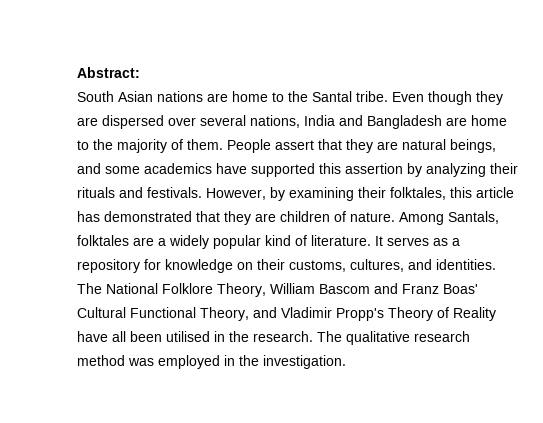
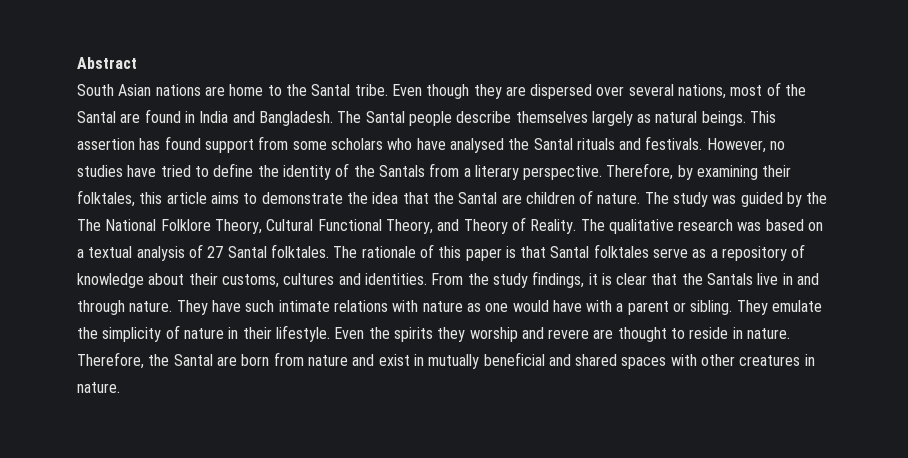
- Abstract:
+ Abstract
- Even though they are dispersed over several nations, India and Bangladesh are home to the majority of them. People assert that they are natural beings, and some academics have supported this assertion by analyzing their rituals and festivals. However, by examining their folktales, this article has demonstrated that they are children of nature. Among Santals, folktales are a widely popular kind of literature. It serves as a repository for knowledge on their customs, cultures, and identities. The National Folklore Theory, William Bascom and Franz Boas' Cultural Functional Theory, and Vladimir Propp's Theory of Reality have all been utilised in the research. The qualitative research method was employed in the investigation.
+ Even though they are dispersed over several nations, most of the Santal are found in India and Bangladesh. The Santal people describe themselves largely as natural beings. This assertion has found support from some scholars who have analysed the Santal rituals and festivals. However, no studies have tried to define the identity of the Santals from a literary perspective. Therefore, by examining their folktales, this article aims to demonstrate the idea that the Santal are children of nature. The study was guided by the The National Folklore Theory, Cultural Functional Theory, and Theory of Reality. The qualitative research was based on a textual analysis of 27 Santal folktales. The rationale of this paper is that Santal folktales serve as a repository of knowledge about their customs, cultures and identities. From the study findings, it is clear that the Santals live in and through nature. They have such intimate relations with nature as one would have with a parent or sibling. They emulate the simplicity of nature in their lifestyle. Even the spirits they worship and revere are thought to reside in nature. Therefore, the Santal are born from nature and exist in mutually beneficial and shared spaces with other creatures in nature.

